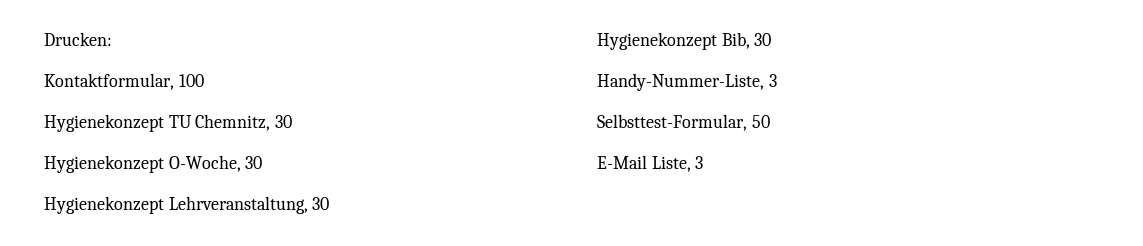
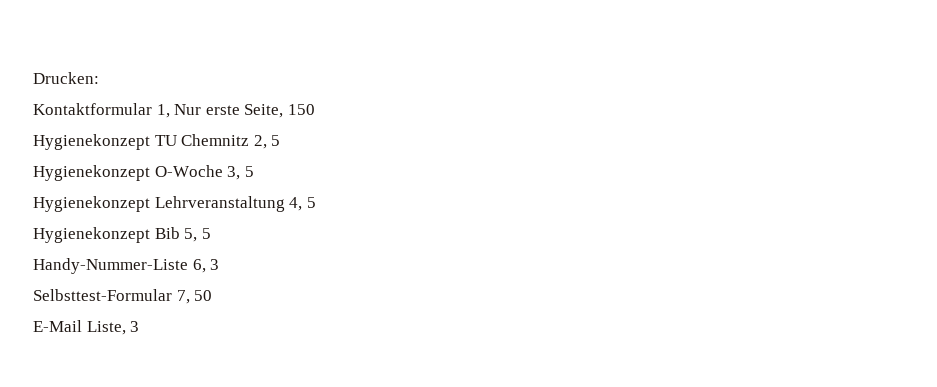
- Kontaktformular, 100
- Hygienekonzept TU Chemnitz, 30
- Hygienekonzept O-Woche, 30
- Hygienekonzept Lehrveranstaltung, 30
- Hygienekonzept Bib, 30
- Handy-Nummer-Liste, 3
+ Kontaktformular 1, Nur erste Seite, 150
+ Hygienekonzept TU Chemnitz 2, 5
+ Hygienekonzept O-Woche 3, 5
+ Hygienekonzept Lehrveranstaltung 4, 5
+ Hygienekonzept Bib 5, 5
+ Handy-Nummer-Liste 6, 3
- Selbsttest-Formular, 50
+ Selbsttest-Formular 7, 50

